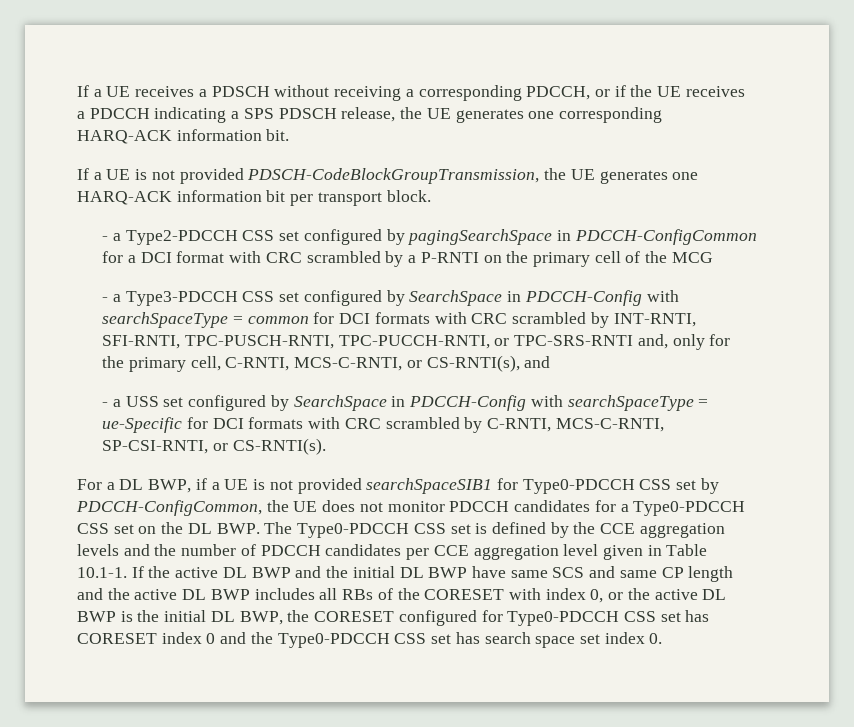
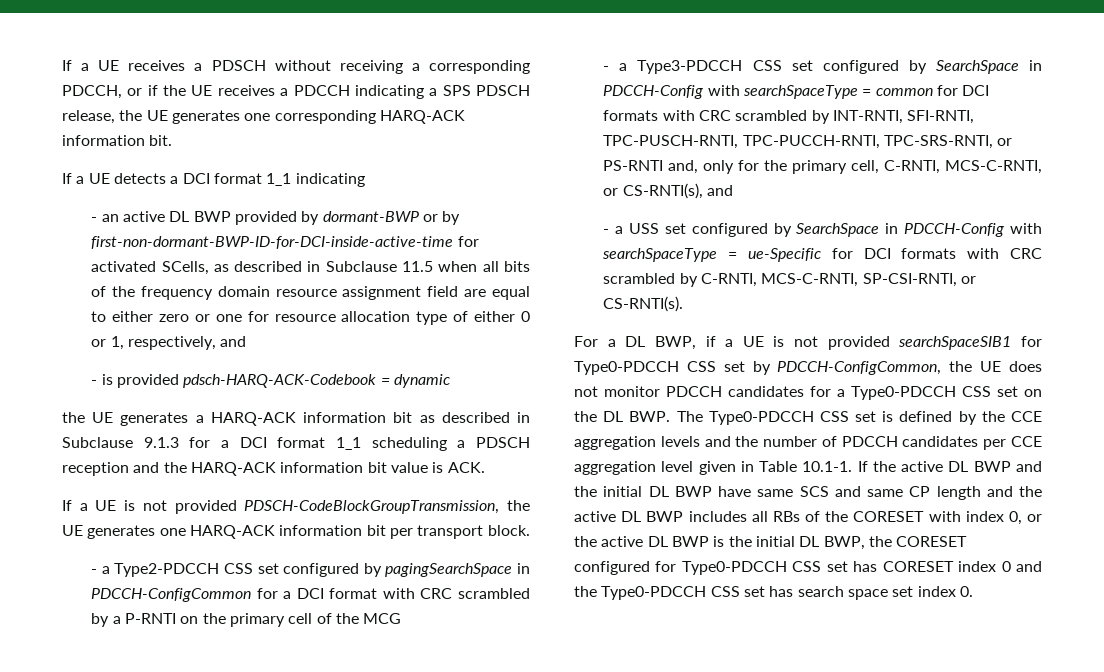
+ If a UE detects a DCI format 1_1 indicating
+ - an active DL BWP provided by dormant-BWP or by first-non-dormant-BWP-ID-for-DCI-inside-active-time for activated SCells, as described in Subclause 11.5 when all bits of the frequency domain resource assignment field are equal to either zero or one for resource allocation type of either 0 or 1, respectively, and
+ - is provided pdsch-HARQ-ACK-Codebook = dynamic
+ the UE generates a HARQ-ACK information bit as described in Subclause 9.1.3 for a DCI format 1_1 scheduling a PDSCH reception and the HARQ-ACK information bit value is ACK.
- - a Type3-PDCCH CSS set configured by SearchSpace in PDCCH-Config with searchSpaceType = common for DCI formats with CRC scrambled by INT-RNTI, SFI-RNTI, TPC-PUSCH-RNTI, TPC-PUCCH-RNTI, or TPC-SRS-RNTI and, only for the primary cell, C-RNTI, MCS-C-RNTI, or CS-RNTI(s), and
+ - a Type3-PDCCH CSS set configured by SearchSpace in PDCCH-Config with searchSpaceType = common for DCI formats with CRC scrambled by INT-RNTI, SFI-RNTI, TPC-PUSCH-RNTI, TPC-PUCCH-RNTI, TPC-SRS-RNTI, or PS-RNTI and, only for the primary cell, C-RNTI, MCS-C-RNTI, or CS-RNTI(s), and

